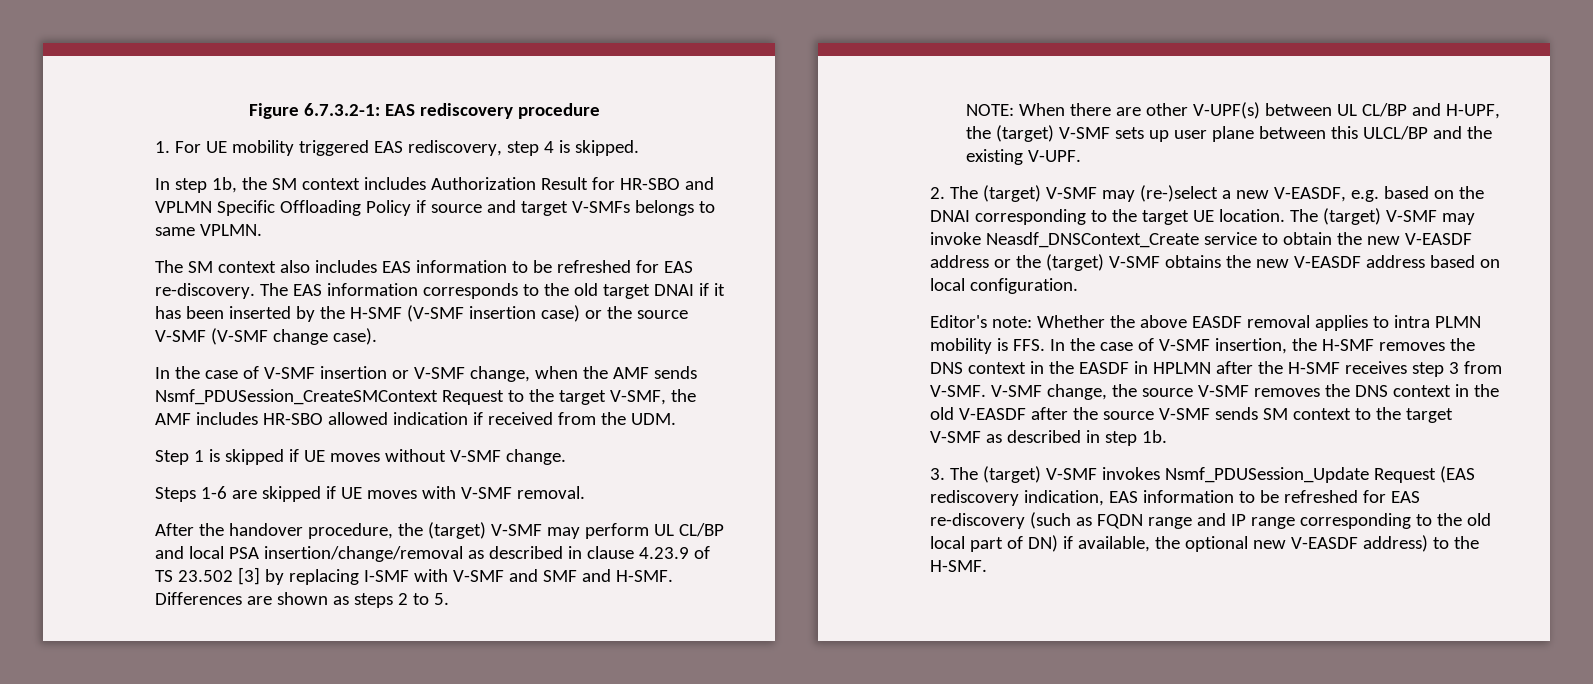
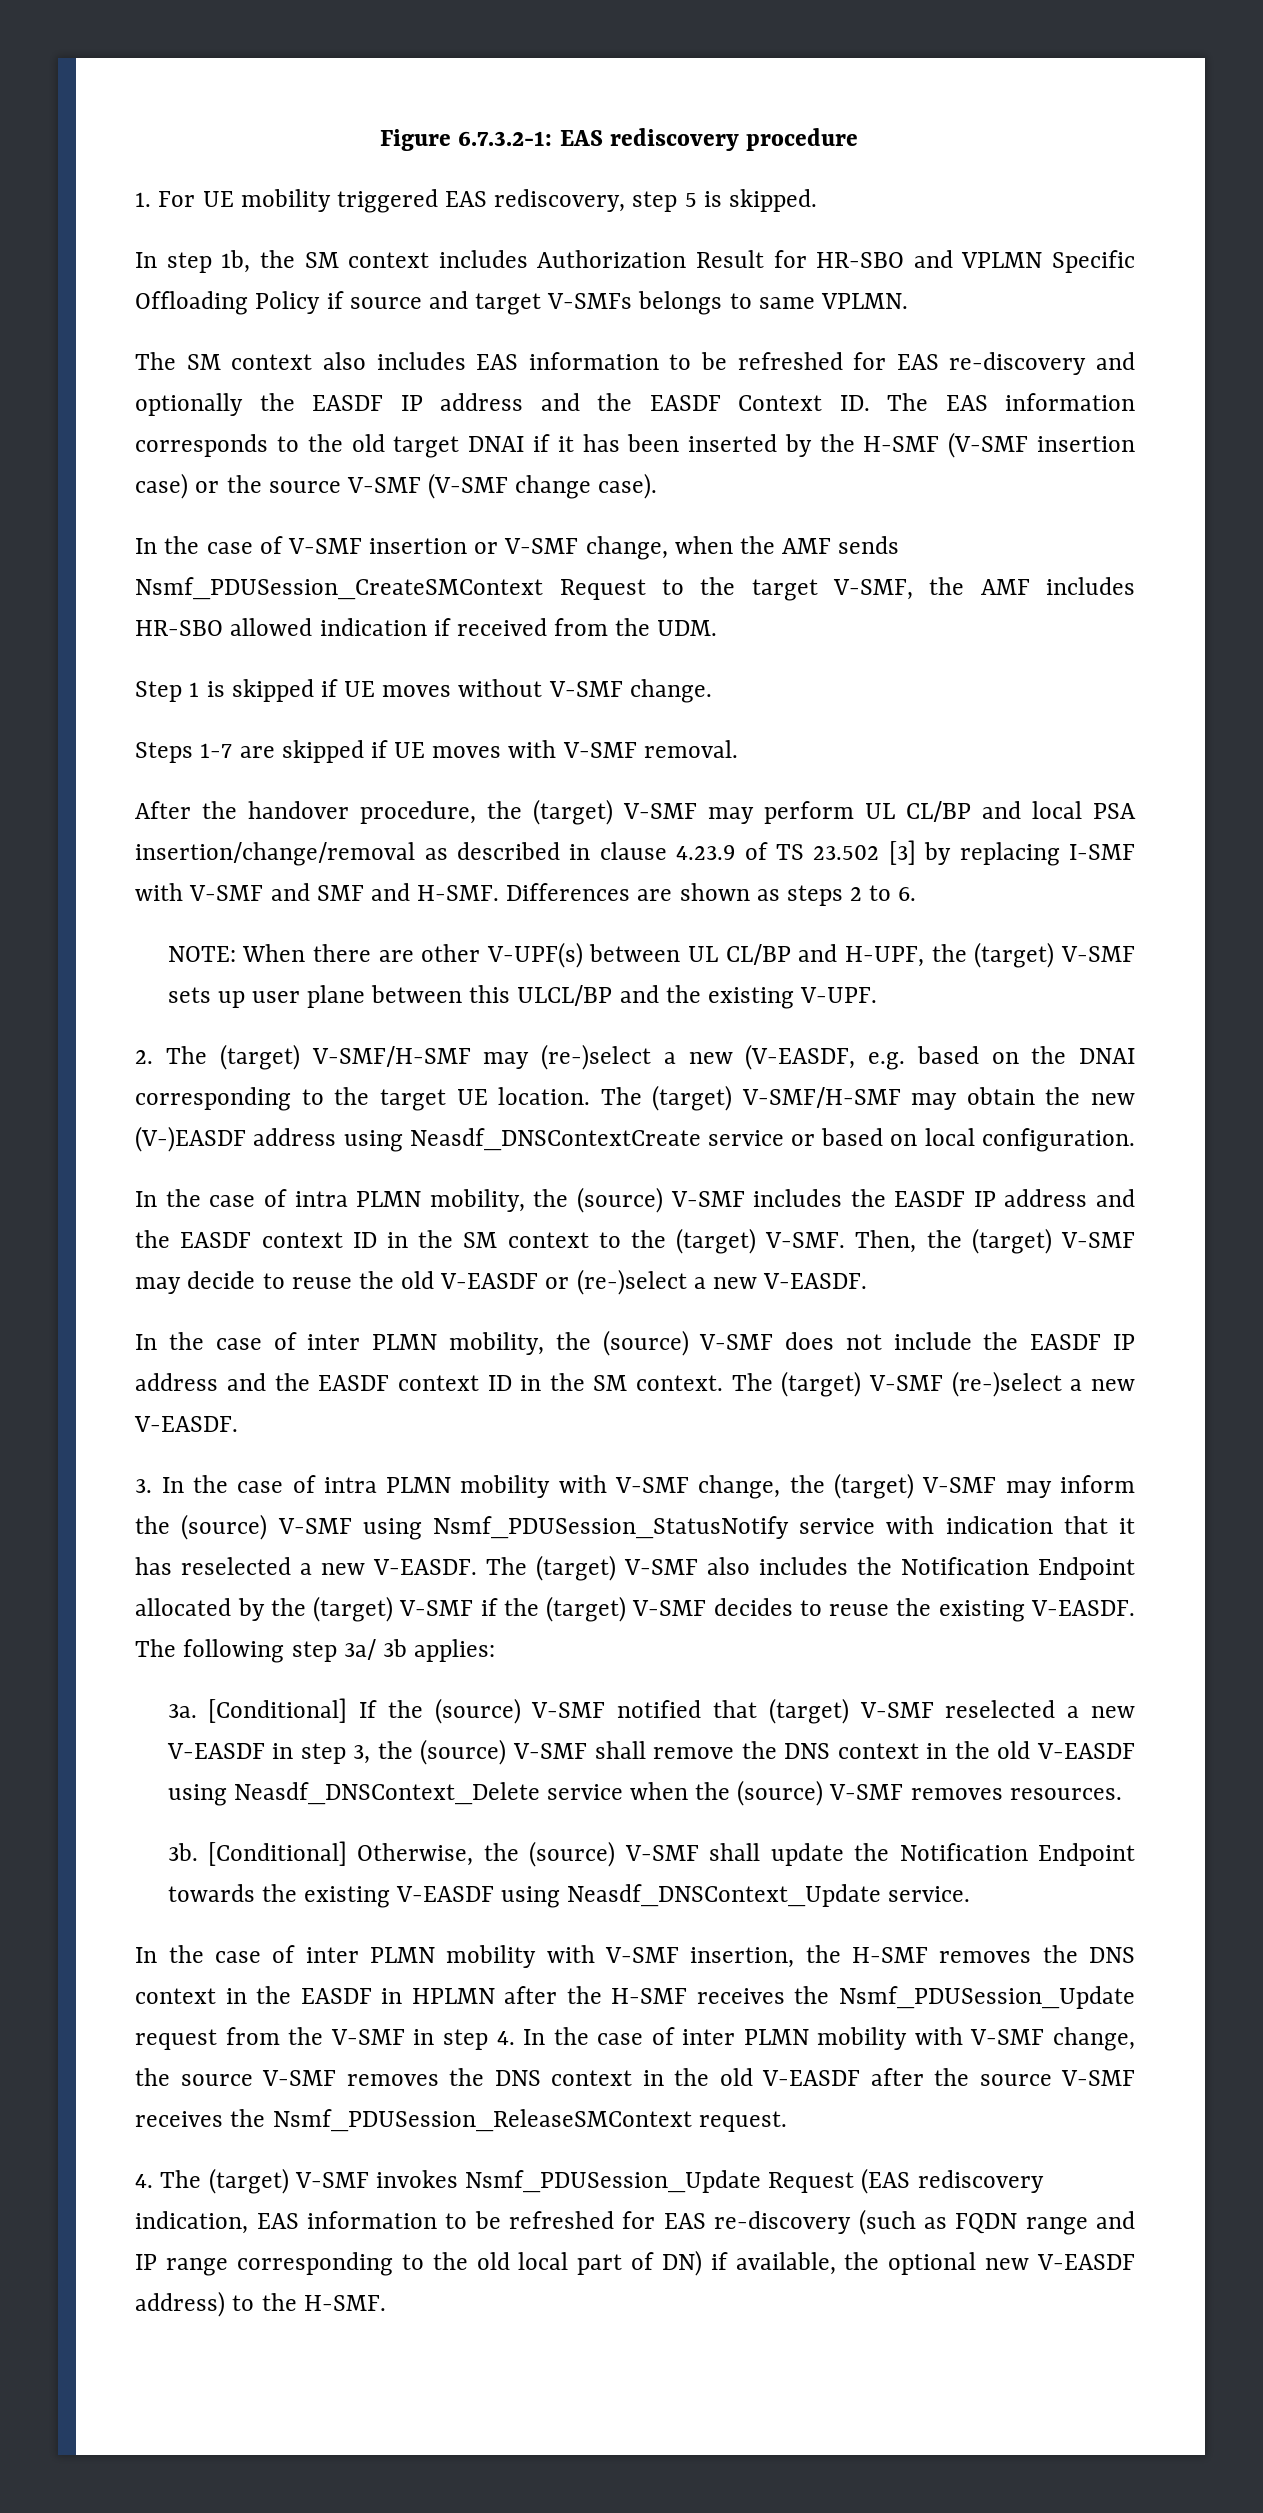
- 1. For UE mobility triggered EAS rediscovery, step 4 is skipped.
+ 1. For UE mobility triggered EAS rediscovery, step 5 is skipped.
- The SM context also includes EAS information to be refreshed for EAS re-discovery. The EAS information corresponds to the old target DNAI if it has been inserted by the H-SMF (V-SMF insertion case) or the source V-SMF (V-SMF change case).
+ The SM context also includes EAS information to be refreshed for EAS re-discovery and optionally the EASDF IP address and the EASDF Context ID. The EAS information corresponds to the old target DNAI if it has been inserted by the H-SMF (V-SMF insertion case) or the source V-SMF (V-SMF change case).
- Steps 1-6 are skipped if UE moves with V-SMF removal.
+ Steps 1-7 are skipped if UE moves with V-SMF removal.
- Differences are shown as steps 2 to 5.
+ Differences are shown as steps 2 to 6.
- 2. The (target) V-SMF may (re-)select a new V-EASDF, e.g. based on the DNAI corresponding to the target UE location.
+ 2. The (target) V-SMF/H-SMF may (re-)select a new (V-EASDF, e.g. based on the DNAI corresponding to the target UE location.
- The (target) V-SMF may invoke Neasdf_DNSContext_Create service to obtain the new V-EASDF address or the (target) V-SMF obtains the new V-EASDF address based on local configuration.
- Editor's note: Whether the above EASDF removal applies to intra PLMN mobility is FFS. In the case of V-SMF insertion, the H-SMF removes the DNS context in the EASDF in HPLMN after the H-SMF receives step 3 from V-SMF. V-SMF change, the source V-SMF removes the DNS context in the old V-EASDF after the source V-SMF sends SM context to the target V-SMF as described in step 1b.
- 3. The (target) V-SMF invokes Nsmf_PDUSession_Update Request (EAS rediscovery indication, EAS information to be refreshed for EAS re-discovery (such as FQDN range and IP range corresponding to the old local part of DN) if available, the optional new V-EASDF address) to the H-SMF.
+ The (target) V-SMF/H-SMF may obtain the new (V-)EASDF address using Neasdf_DNSContextCreate service or based on local configuration.
+ In the case of intra PLMN mobility, the (source) V-SMF includes the EASDF IP address and the EASDF context ID in the SM context to the (target) V-SMF. Then, the (target) V-SMF may decide to reuse the old V-EASDF or (re-)select a new V-EASDF.
+ In the case of inter PLMN mobility, the (source) V-SMF does not include the EASDF IP address and the EASDF context ID in the SM context. The (target) V-SMF (re-)select a new V-EASDF.
+ 3. In the case of intra PLMN mobility with V-SMF change, the (target) V-SMF may inform the (source) V-SMF using Nsmf_PDUSession_StatusNotify service with indication that it has reselected a new V-EASDF. The (target) V-SMF also includes the Notification Endpoint allocated by the (target) V-SMF if the (target) V-SMF decides to reuse the existing V-EASDF. The following step 3a/ 3b applies:
+ 3a. [Conditional] If the (source) V-SMF notified that (target) V-SMF reselected a new V-EASDF in step 3, the (source) V-SMF shall remove the DNS context in the old V-EASDF using Neasdf_DNSContext_Delete service when the (source) V-SMF removes resources.
+ 3b. [Conditional] Otherwise, the (source) V-SMF shall update the Notification Endpoint towards the existing V-EASDF using Neasdf_DNSContext_Update service.
+ In the case of inter PLMN mobility with V-SMF insertion, the H-SMF removes the DNS context in the EASDF in HPLMN after the H-SMF receives the Nsmf_PDUSession_Update request from the V-SMF in step 4. In the case of inter PLMN mobility with V-SMF change, the source V-SMF removes the DNS context in the old V-EASDF after the source V-SMF receives the Nsmf_PDUSession_ReleaseSMContext request.
+ 4. The (target) V-SMF invokes Nsmf_PDUSession_Update Request (EAS rediscovery indication, EAS information to be refreshed for EAS re-discovery (such as FQDN range and IP range corresponding to the old local part of DN) if available, the optional new V-EASDF address) to the H-SMF.

